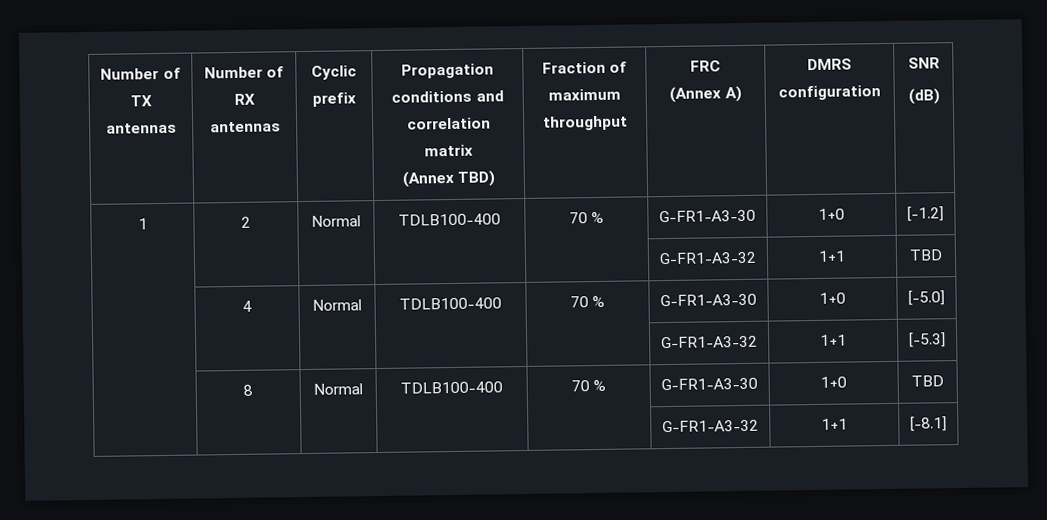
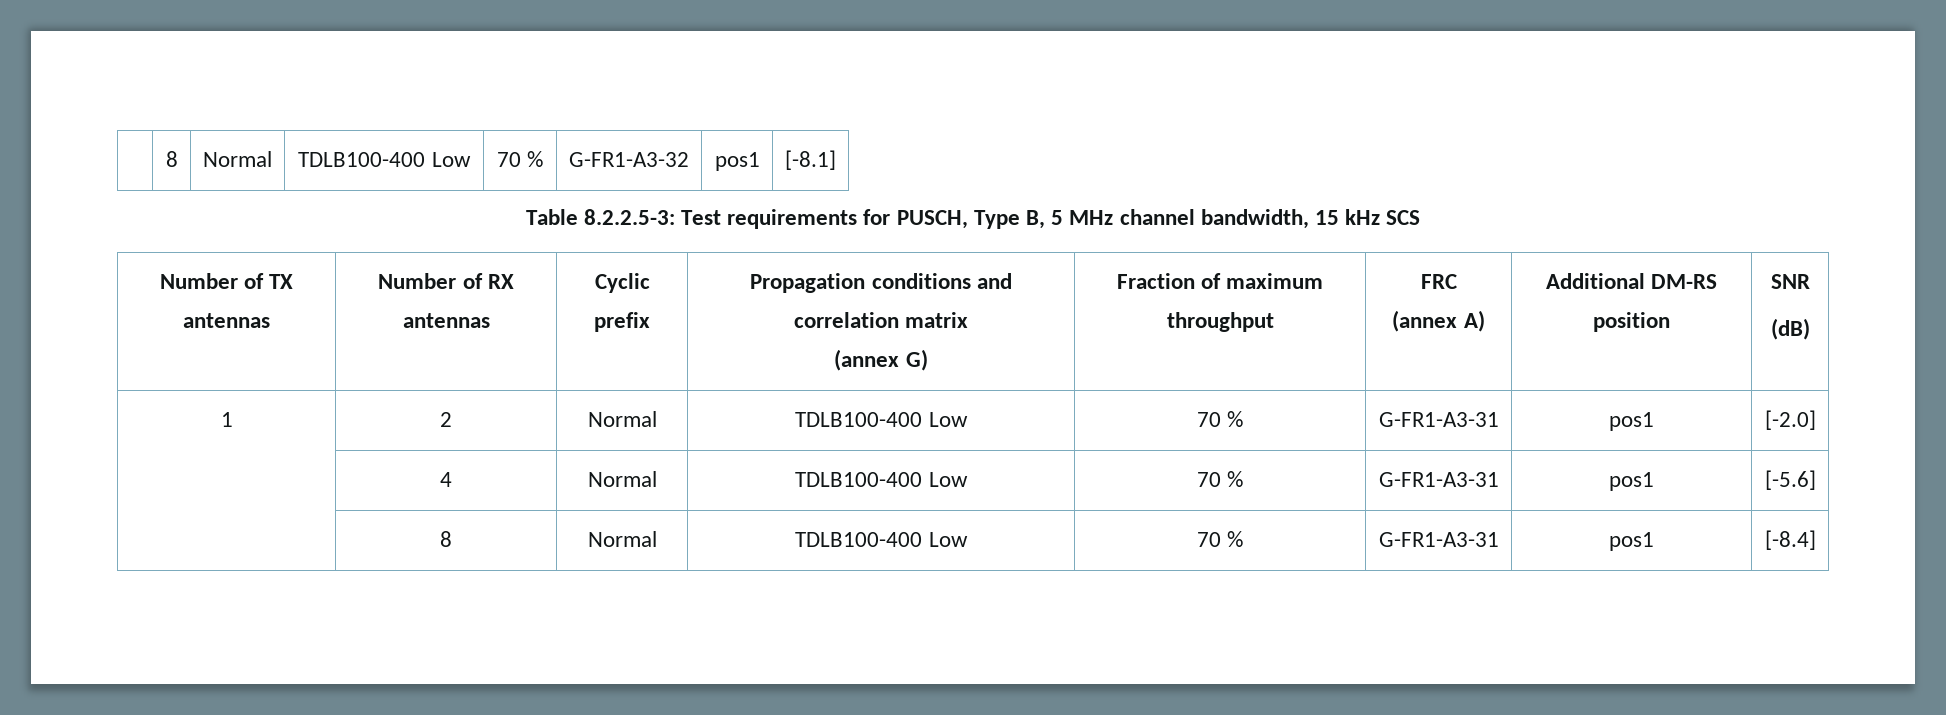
+ | 8 | Normal | TDLB100-400 Low | 70 % | G-FR1-A3-32 | pos1 | [-8.1]
+ Table 8.2.2.5-3: Test requirements for PUSCH, Type B, 5 MHz channel bandwidth, 15 kHz SCS
  Number of TX antennas | Number of RX antennas | Cyclic prefix | Propagation conditions and correlation matrix
- (Annex TBD) | Fraction of maximum throughput | FRC
- (Annex A) | DMRS configuration | SNR
+ (annex G) | Fraction of maximum throughput | FRC
+ (annex A) | Additional DM-RS position | SNR
- 1 | 2 | Normal | TDLB100-400 | 70 % | G-FR1-A3-30 | 1+0 | [-1.2]
- | | | | | G-FR1-A3-32 | 1+1 | TBD
+ 1 | 2 | Normal | TDLB100-400 Low | 70 % | G-FR1-A3-31 | pos1 | [-2.0]
- | 4 | Normal | TDLB100-400 | 70 % | G-FR1-A3-30 | 1+0 | [-5.0]
- | | | | | G-FR1-A3-32 | 1+1 | [-5.3]
- | 8 | Normal | TDLB100-400 | 70 % | G-FR1-A3-30 | 1+0 | TBD
- | | | | | G-FR1-A3-32 | 1+1 | [-8.1]
+ | 4 | Normal | TDLB100-400 Low | 70 % | G-FR1-A3-31 | pos1 | [-5.6]
+ | 8 | Normal | TDLB100-400 Low | 70 % | G-FR1-A3-31 | pos1 | [-8.4]

